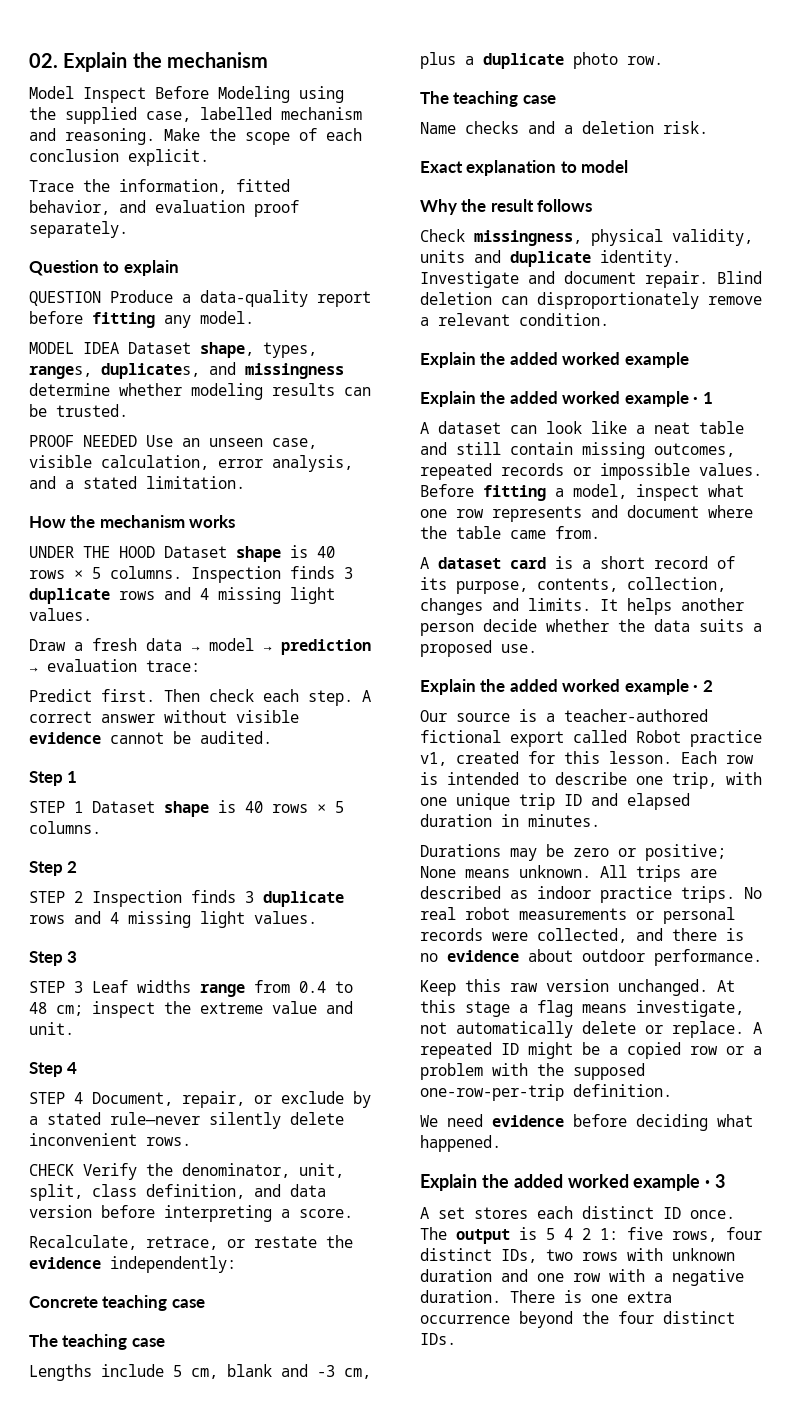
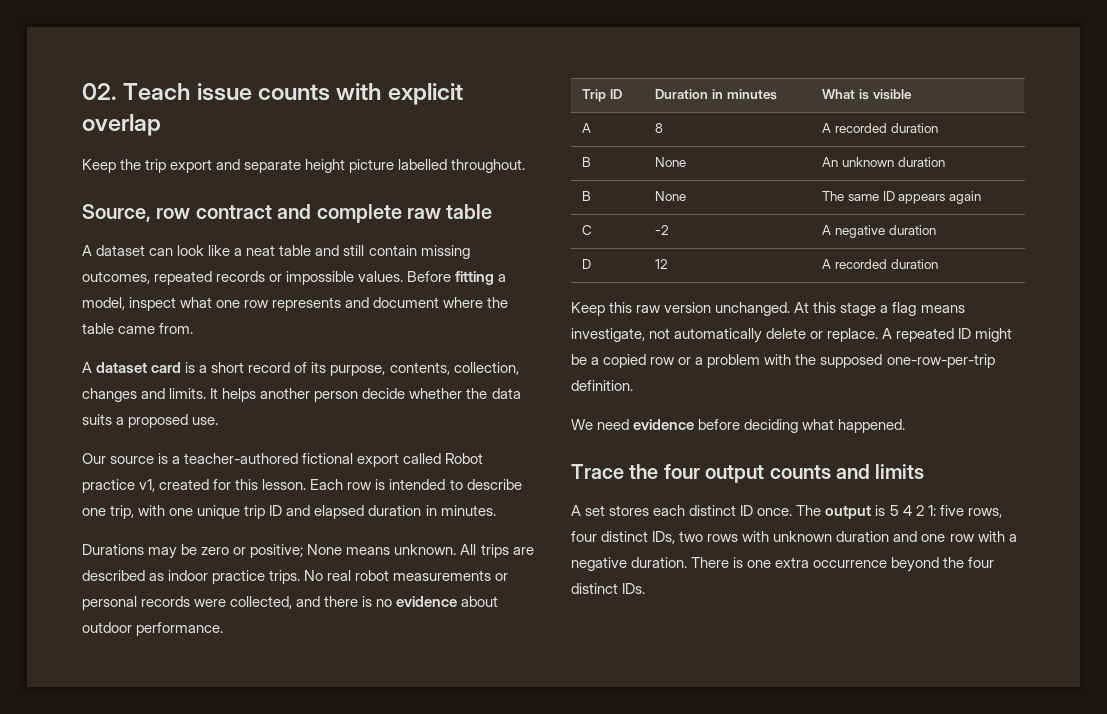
- 02. Explain the mechanism
- Model Inspect Before Modeling using the supplied case, labelled mechanism and reasoning. Make the scope of each conclusion explicit.
- Trace the information, fitted behavior, and evaluation proof separately.
- Question to explain
- QUESTION Produce a data-quality report before fitting any model.
- MODEL IDEA Dataset shape, types, ranges, duplicates, and missingness determine whether modeling results can be trusted.
- PROOF NEEDED Use an unseen case, visible calculation, error analysis, and a stated limitation.
- How the mechanism works
- UNDER THE HOOD Dataset shape is 40 rows × 5 columns. Inspection finds 3 duplicate rows and 4 missing light values.
- Draw a fresh data → model → prediction → evaluation trace:
- Predict first. Then check each step. A correct answer without visible evidence cannot be audited.
- Step 1
- STEP 1 Dataset shape is 40 rows × 5 columns.
- Step 2
- STEP 2 Inspection finds 3 duplicate rows and 4 missing light values.
- Step 3
- STEP 3 Leaf widths range from 0.4 to 48 cm; inspect the extreme value and unit.
- Step 4
- STEP 4 Document, repair, or exclude by a stated rule—never silently delete inconvenient rows.
- CHECK Verify the denominator, unit, split, class definition, and data version before interpreting a score.
- Recalculate, retrace, or restate the evidence independently:
- Concrete teaching case
- The teaching case
- Lengths include 5 cm, blank and -3 cm, plus a duplicate photo row.
- The teaching case
- Name checks and a deletion risk.
- Exact explanation to model
- Why the result follows
- Check missingness, physical validity, units and duplicate identity. Investigate and document repair. Blind deletion can disproportionately remove a relevant condition.
- Explain the added worked example
- Explain the added worked example · 1
+ 02. Teach issue counts with explicit overlap
+ Keep the trip export and separate height picture labelled throughout.
+ Source, row contract and complete raw table
- Explain the added worked example · 2
+ Trip ID | Duration in minutes | What is visible
+ A | 8 | A recorded duration
+ B | None | An unknown duration
+ B | None | The same ID appears again
+ C | -2 | A negative duration
+ D | 12 | A recorded duration
- Explain the added worked example · 3
+ Trace the four output counts and limits

